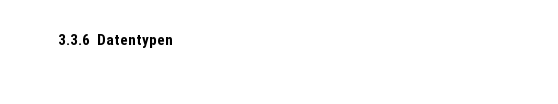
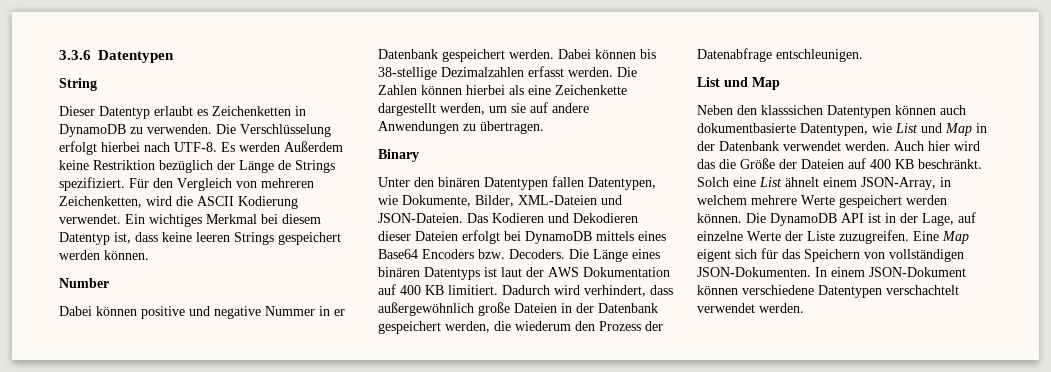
+ String
+ Dieser Datentyp erlaubt es Zeichenketten in DynamoDB zu verwenden. Die Verschlüsselung erfolgt hierbei nach UTF-8. Es werden Außerdem keine Restriktion bezüglich der Länge de Strings spezifiziert. Für den Vergleich von mehreren Zeichenketten, wird die ASCII Kodierung verwendet. Ein wichtiges Merkmal bei diesem Datentyp ist, dass keine leeren Strings gespeichert werden können.
+ Number
+ Dabei können positive und negative Nummer in er Datenbank gespeichert werden. Dabei können bis 38-stellige Dezimalzahlen erfasst werden. Die Zahlen können hierbei als eine Zeichenkette dargestellt werden, um sie auf andere Anwendungen zu übertragen.
+ Binary
+ Unter den binären Datentypen fallen Datentypen, wie Dokumente, Bilder, XML-Dateien und JSON-Dateien. Das Kodieren und Dekodieren dieser Dateien erfolgt bei DynamoDB mittels eines Base64 Encoders bzw. Decoders. Die Länge eines binären Datentyps ist laut der AWS Dokumentation auf 400 KB limitiert. Dadurch wird verhindert, dass außergewöhnlich große Dateien in der Datenbank gespeichert werden, die wiederum den Prozess der Datenabfrage entschleunigen.
+ List und Map
+ Neben den klasssichen Datentypen können auch dokumentbasierte Datentypen, wie List und Map in der Datenbank verwendet werden. Auch hier wird das die Größe der Dateien auf 400 KB beschränkt. Solch eine List ähnelt einem JSON-Array, in welchem mehrere Werte gespeichert werden können. Die DynamoDB API ist in der Lage, auf einzelne Werte der Liste zuzugreifen. Eine Map eigent sich für das Speichern von vollständigen JSON-Dokumenten. In einem JSON-Dokument können verschiedene Datentypen verschachtelt verwendet werden.

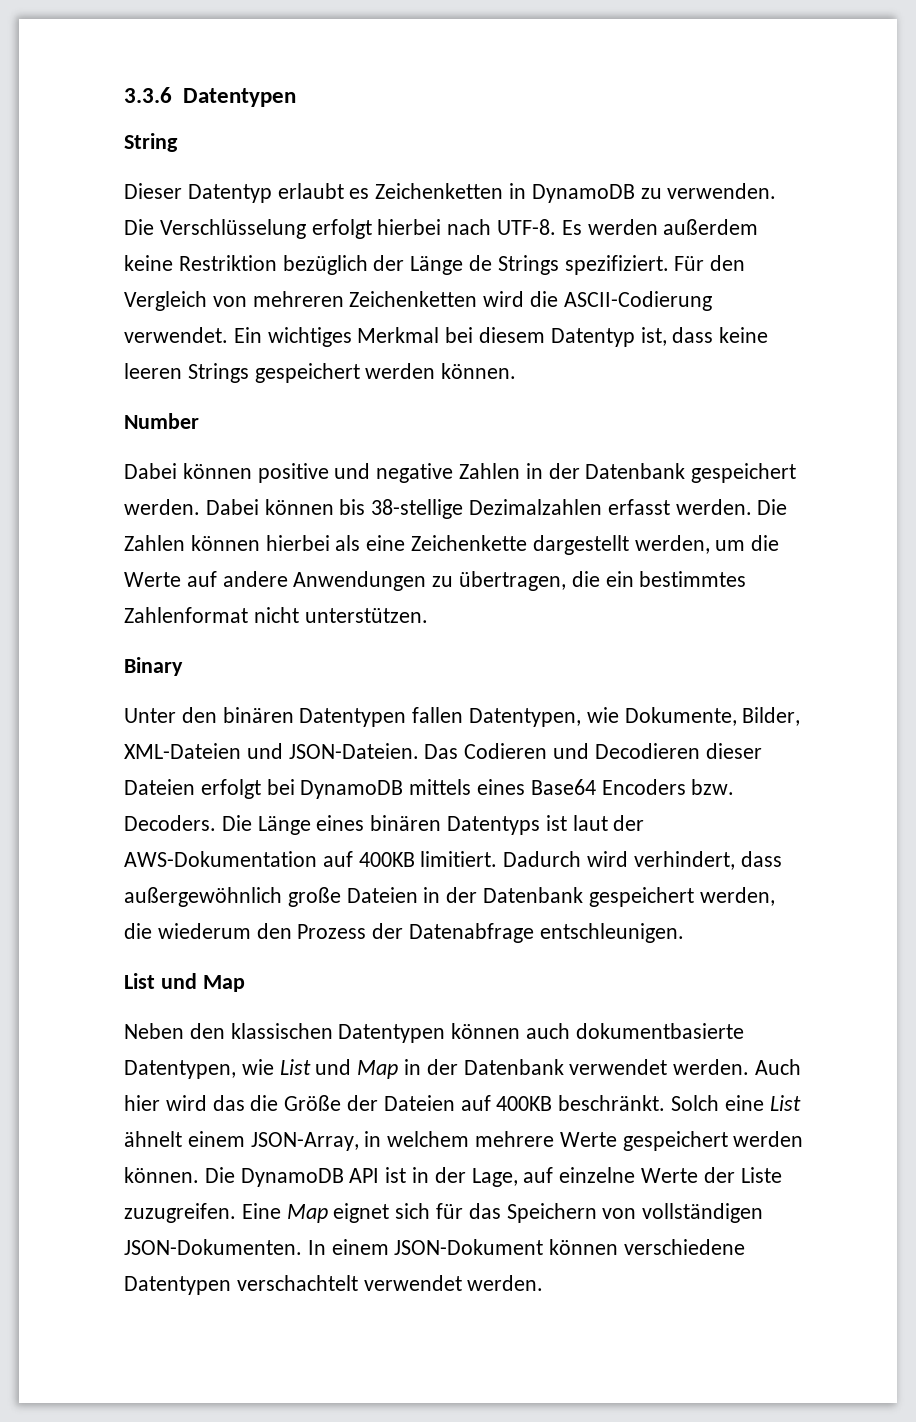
- Es werden Außerdem keine Restriktion bezüglich der Länge de Strings spezifiziert.
+ Es werden außerdem keine Restriktion bezüglich der Länge de Strings spezifiziert.
- Für den Vergleich von mehreren Zeichenketten, wird die ASCII Kodierung verwendet.
+ Für den Vergleich von mehreren Zeichenketten wird die ASCII-Codierung verwendet.
- Dabei können positive und negative Nummer in er Datenbank gespeichert werden.
+ Dabei können positive und negative Zahlen in der Datenbank gespeichert werden.
- Die Zahlen können hierbei als eine Zeichenkette dargestellt werden, um sie auf andere Anwendungen zu übertragen.
+ Die Zahlen können hierbei als eine Zeichenkette dargestellt werden, um die Werte auf andere Anwendungen zu übertragen, die ein bestimmtes Zahlenformat nicht unterstützen.
- Das Kodieren und Dekodieren dieser Dateien erfolgt bei DynamoDB mittels eines Base64 Encoders bzw. Decoders.
+ Das Codieren und Decodieren dieser Dateien erfolgt bei DynamoDB mittels eines Base64 Encoders bzw. Decoders.
- Die Länge eines binären Datentyps ist laut der AWS Dokumentation auf 400 KB limitiert.
+ Die Länge eines binären Datentyps ist laut der AWS-Dokumentation auf 400KB limitiert.
- Neben den klasssichen Datentypen können auch dokumentbasierte Datentypen, wie List und Map in der Datenbank verwendet werden.
+ Neben den klassischen Datentypen können auch dokumentbasierte Datentypen, wie List und Map in der Datenbank verwendet werden.
- Auch hier wird das die Größe der Dateien auf 400 KB beschränkt.
+ Auch hier wird das die Größe der Dateien auf 400KB beschränkt.
- Eine Map eigent sich für das Speichern von vollständigen JSON-Dokumenten.
+ Eine Map eignet sich für das Speichern von vollständigen JSON-Dokumenten.

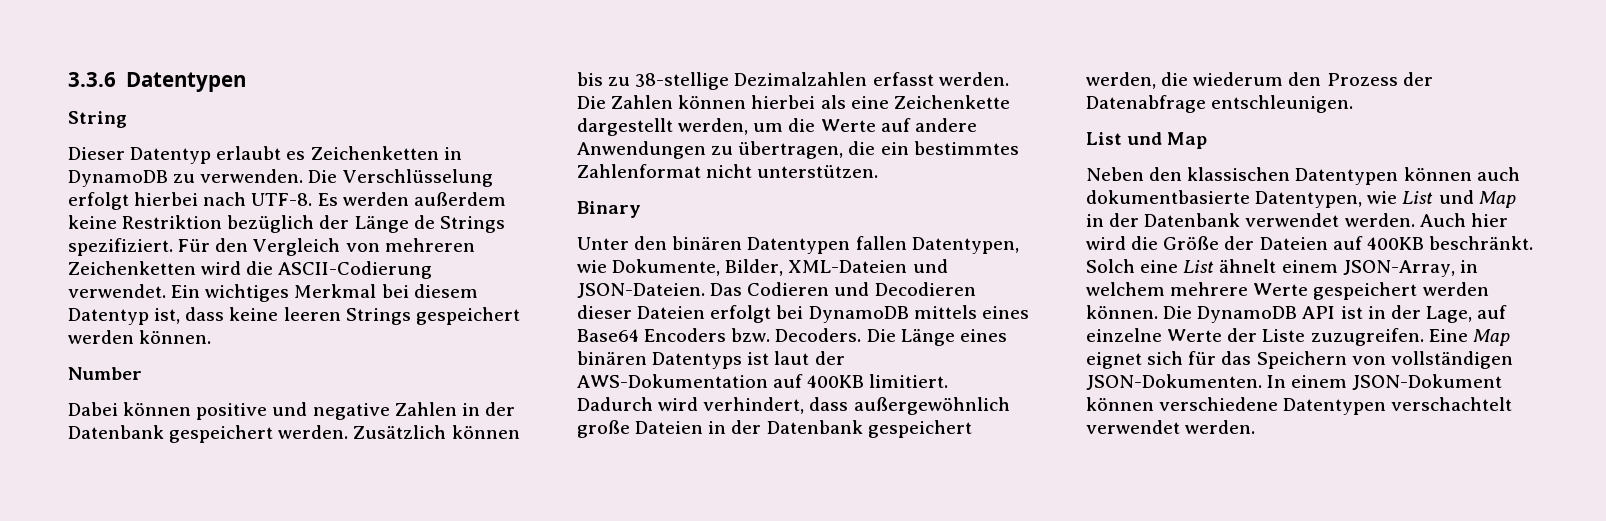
- Dabei können bis 38-stellige Dezimalzahlen erfasst werden.
+ Zusätzlich können bis zu 38-stellige Dezimalzahlen erfasst werden.
- Auch hier wird das die Größe der Dateien auf 400KB beschränkt.
+ Auch hier wird die Größe der Dateien auf 400KB beschränkt.

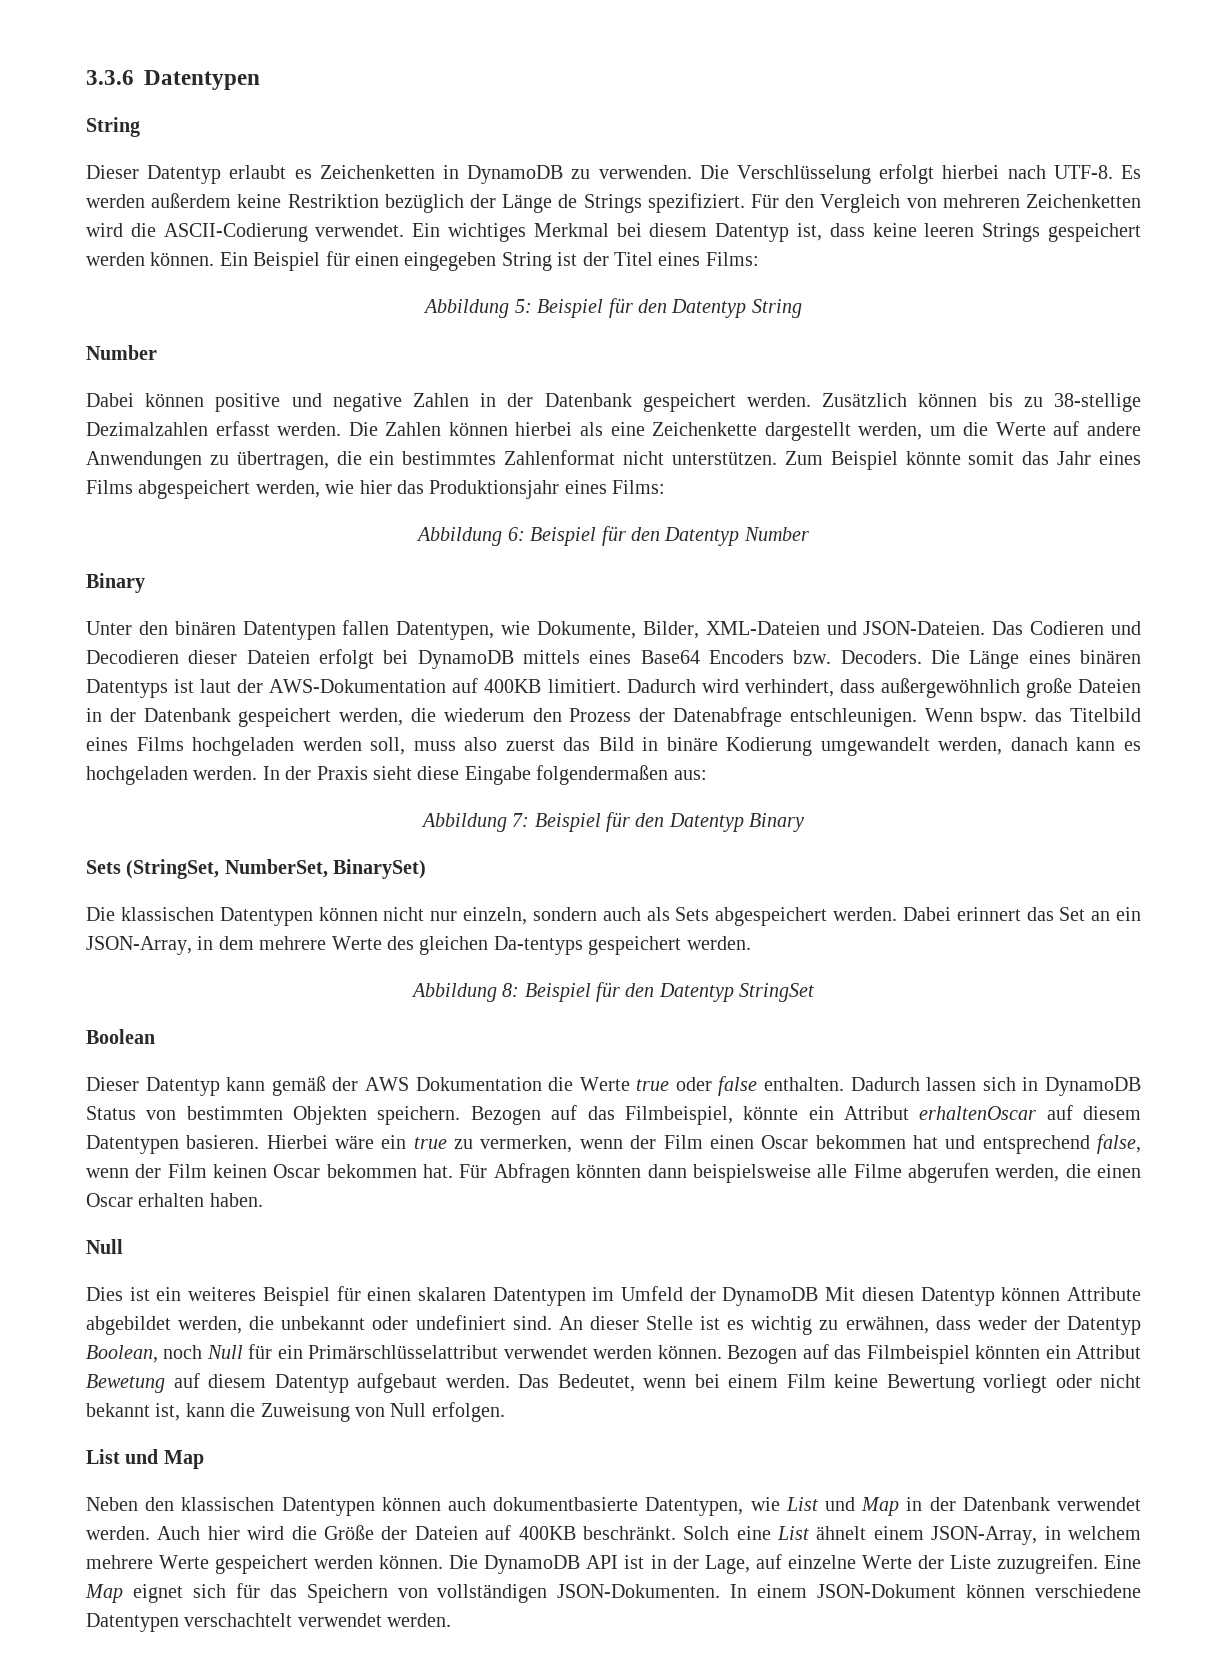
+ Ein Beispiel für einen eingegeben String ist der Titel eines Films:
+ Abbildung 5: Beispiel für den Datentyp String
+ Zum Beispiel könnte somit das Jahr eines Films abgespeichert werden, wie hier das Produktionsjahr eines Films:
+ Abbildung 6: Beispiel für den Datentyp Number
+ Wenn bspw. das Titelbild eines Films hochgeladen werden soll, muss also zuerst das Bild in binäre Kodierung umgewandelt werden, danach kann es hochgeladen werden. In der Praxis sieht diese Eingabe folgendermaßen aus:
+ Abbildung 7: Beispiel für den Datentyp Binary
+ Sets (StringSet, NumberSet, BinarySet)
+ Die klassischen Datentypen können nicht nur einzeln, sondern auch als Sets abgespeichert werden. Dabei erinnert das Set an ein JSON-Array, in dem mehrere Werte des gleichen Da-tentyps gespeichert werden.
+ Abbildung 8: Beispiel für den Datentyp StringSet
+ Boolean
+ Dieser Datentyp kann gemäß der AWS Dokumentation die Werte true oder false enthalten. Dadurch lassen sich in DynamoDB Status von bestimmten Objekten speichern. Bezogen auf das Filmbeispiel, könnte ein Attribut erhaltenOscar auf diesem Datentypen basieren. Hierbei wäre ein true zu vermerken, wenn der Film einen Oscar bekommen hat und entsprechend false, wenn der Film keinen Oscar bekommen hat. Für Abfragen könnten dann beispielsweise alle Filme abgerufen werden, die einen Oscar erhalten haben.
+ Null
+ Dies ist ein weiteres Beispiel für einen skalaren Datentypen im Umfeld der DynamoDB Mit diesen Datentyp können Attribute abgebildet werden, die unbekannt oder undefiniert sind. An dieser Stelle ist es wichtig zu erwähnen, dass weder der Datentyp Boolean, noch Null für ein Primärschlüsselattribut verwendet werden können. Bezogen auf das Filmbeispiel könnten ein Attribut Bewetung auf diesem Datentyp aufgebaut werden. Das Bedeutet, wenn bei einem Film keine Bewertung vorliegt oder nicht bekannt ist, kann die Zuweisung von Null erfolgen.

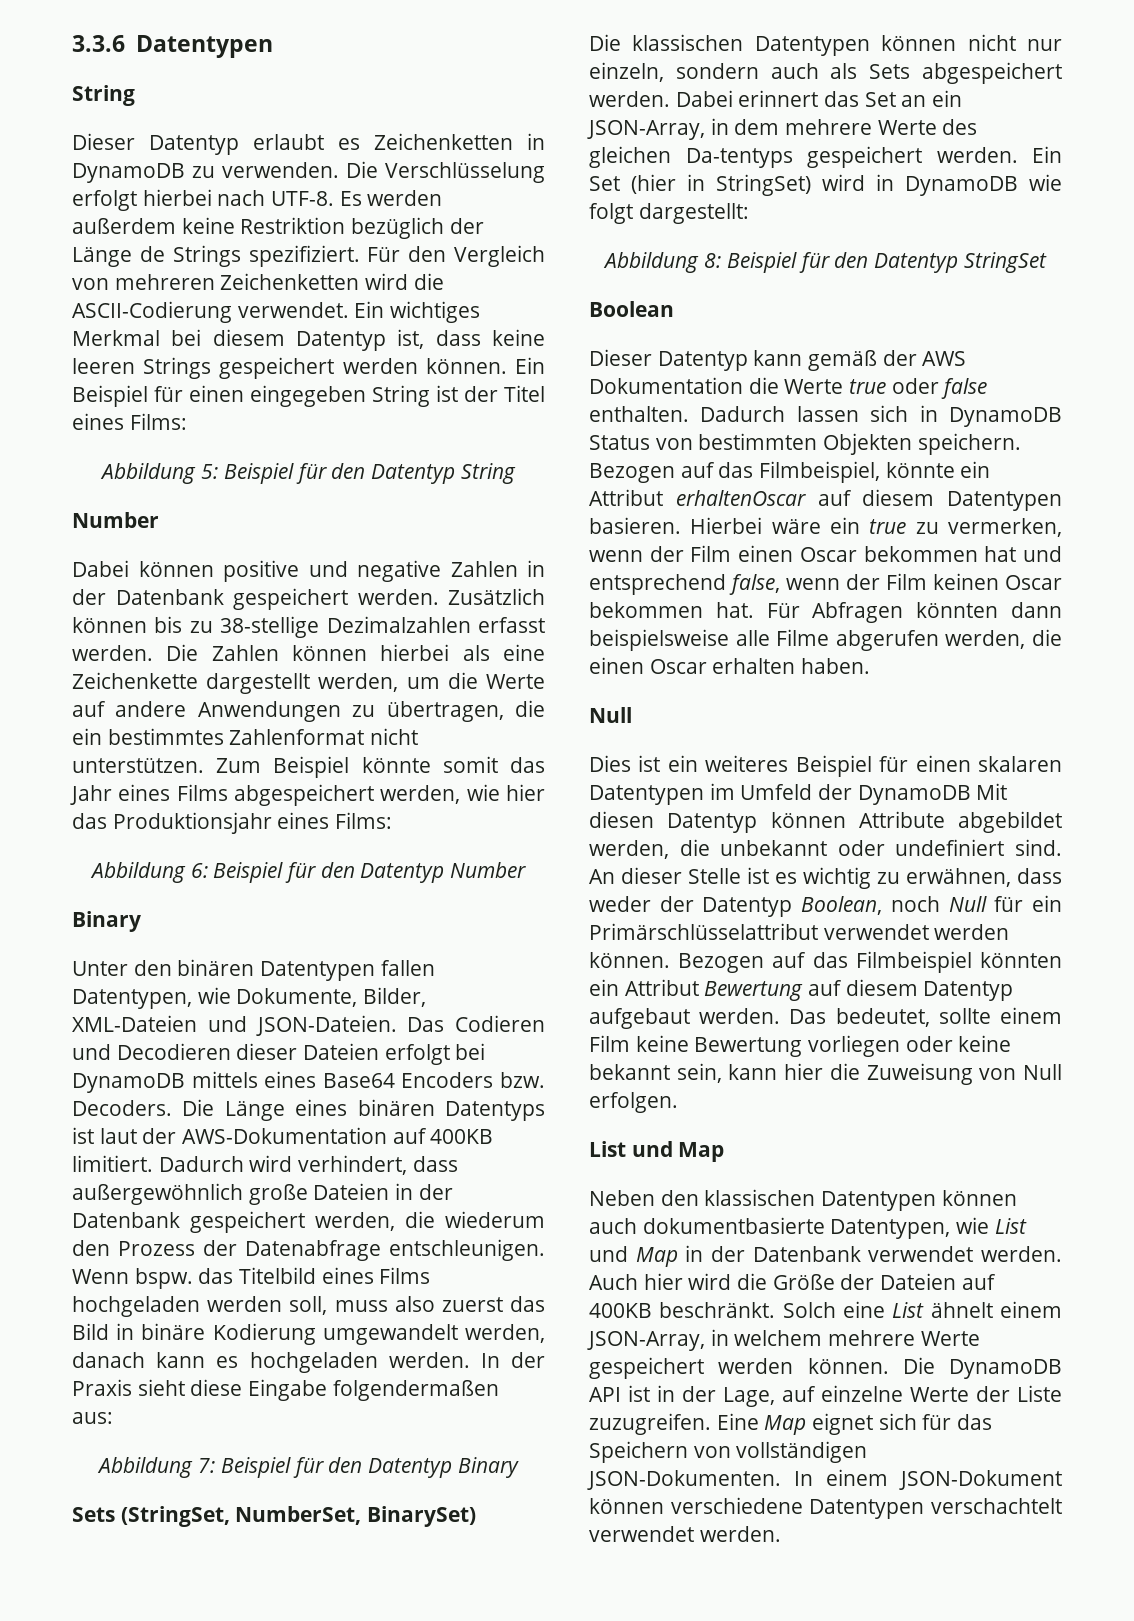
+ Ein Set (hier in StringSet) wird in DynamoDB wie folgt dargestellt:
- Bezogen auf das Filmbeispiel könnten ein Attribut Bewetung auf diesem Datentyp aufgebaut werden.
+ Bezogen auf das Filmbeispiel könnten ein Attribut Bewertung auf diesem Datentyp aufgebaut werden.
- Das Bedeutet, wenn bei einem Film keine Bewertung vorliegt oder nicht bekannt ist, kann die Zuweisung von Null erfolgen.
+ Das bedeutet, sollte einem Film keine Bewertung vorliegen oder keine bekannt sein, kann hier die Zuweisung von Null erfolgen.

